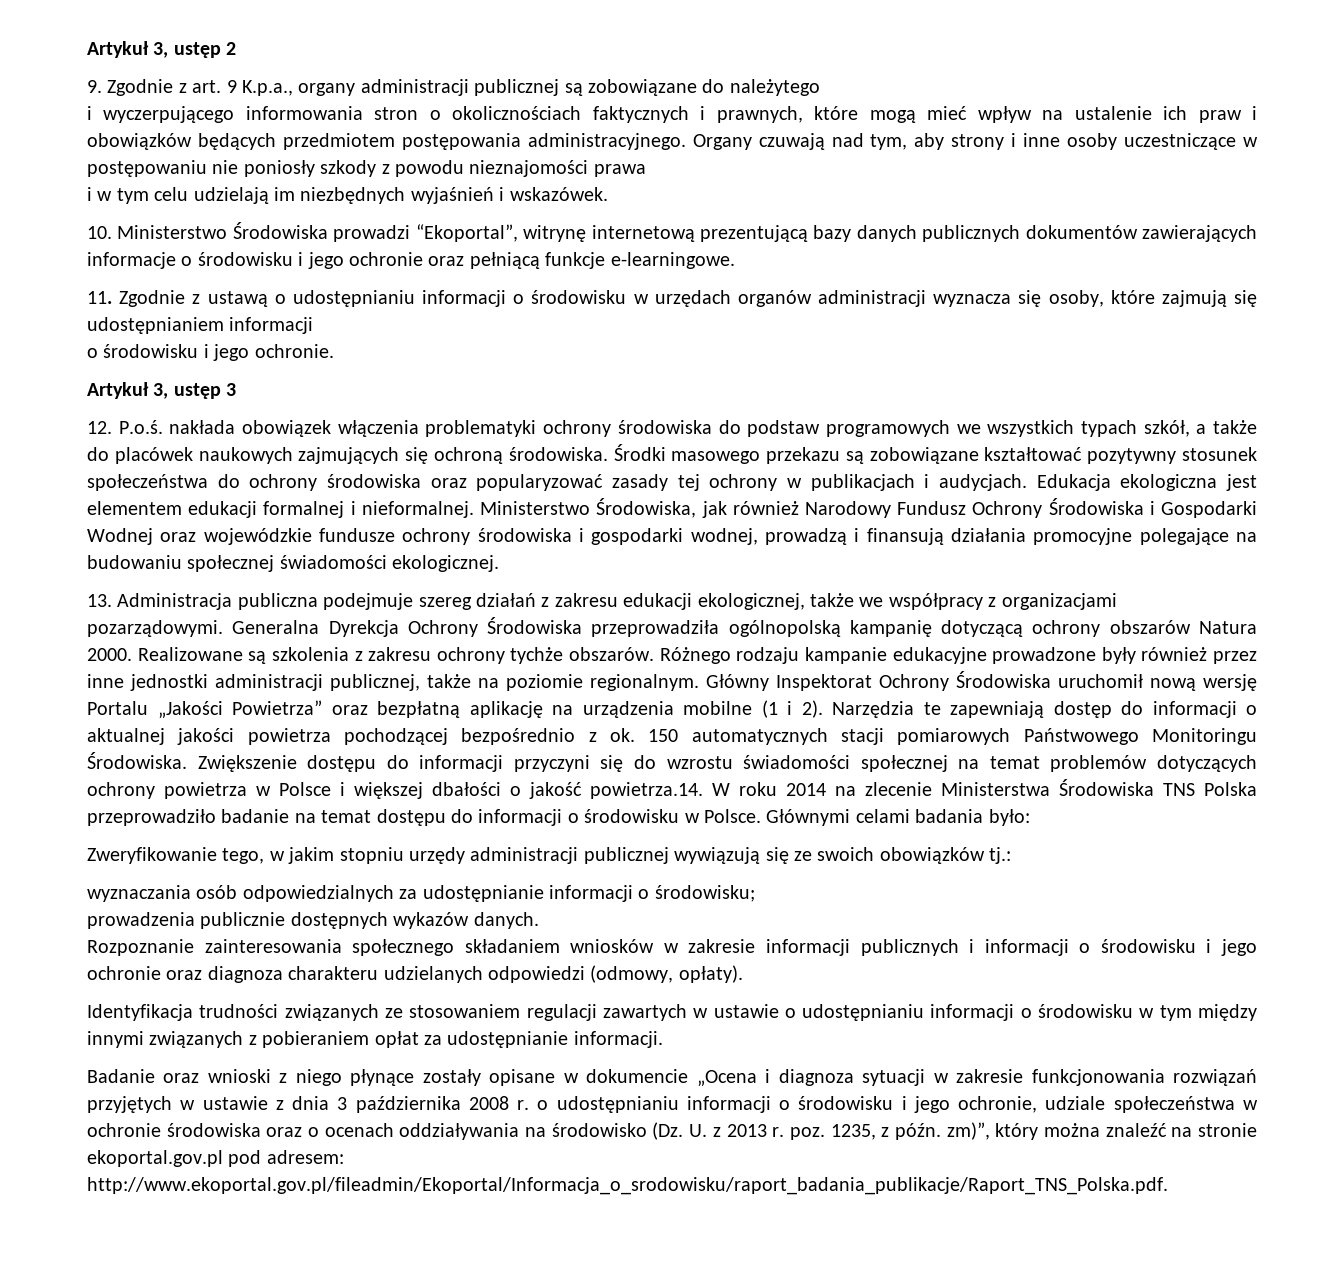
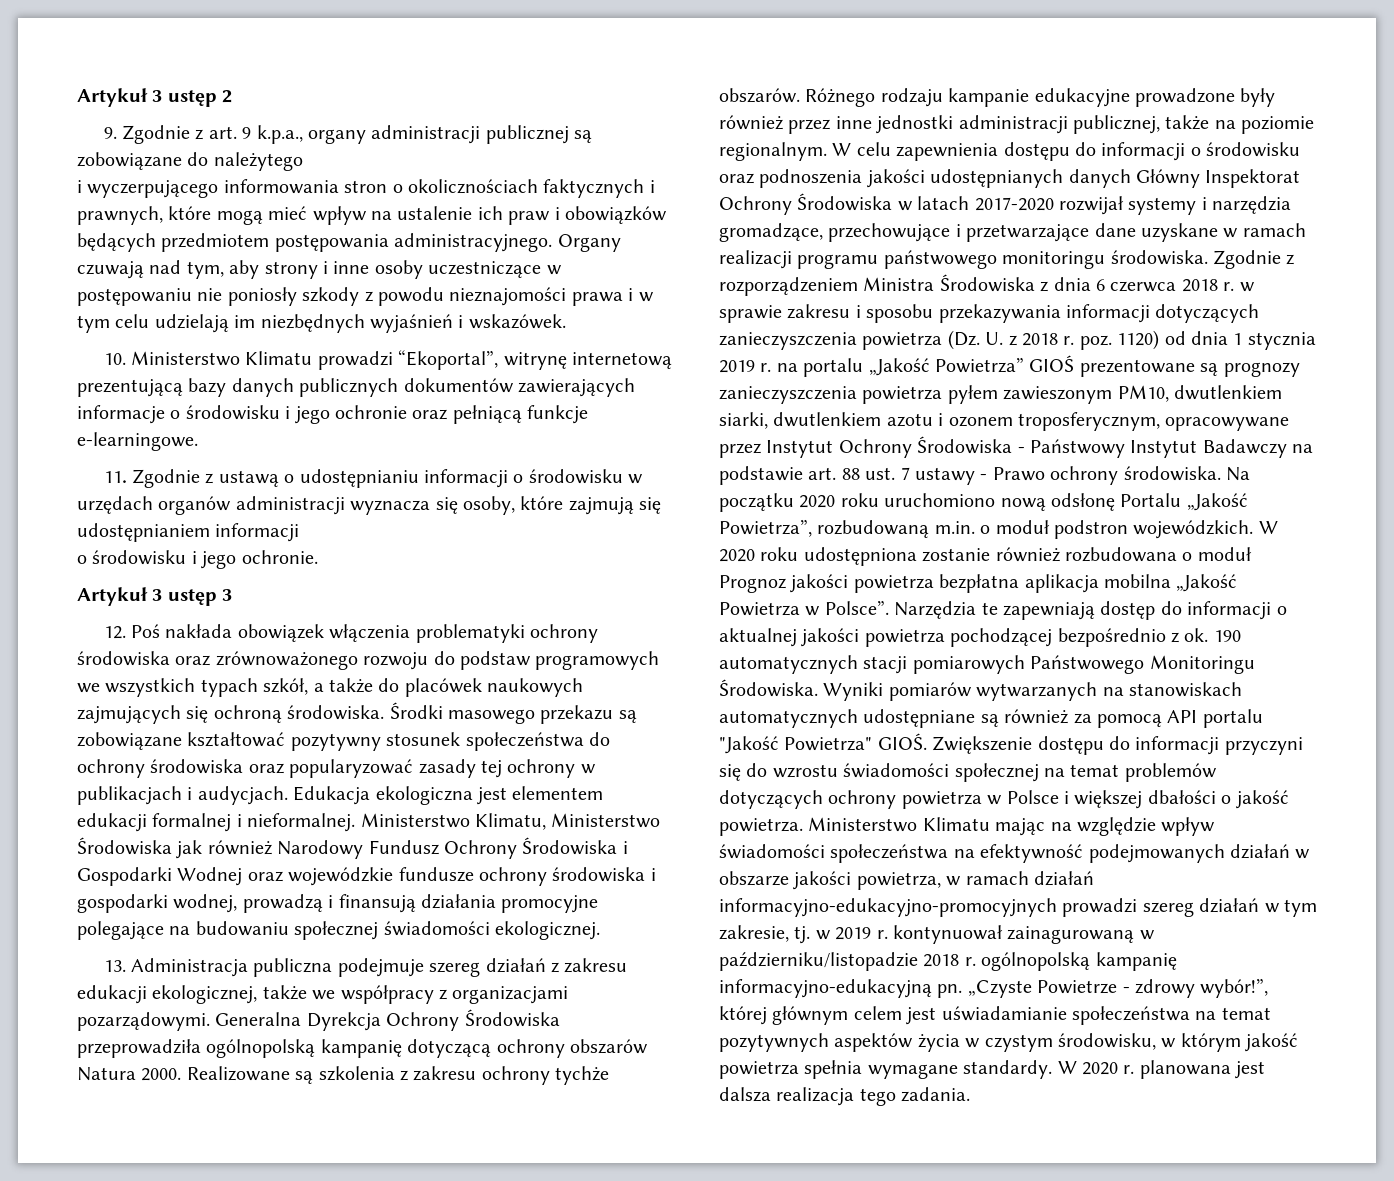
- Artykuł 3, ustęp 2
+ Artykuł 3 ustęp 2
- 9. Zgodnie z art. 9 K.p.a., organy administracji publicznej są zobowiązane do należytego
+ 9. Zgodnie z art. 9 k.p.a., organy administracji publicznej są zobowiązane do należytego
- Organy czuwają nad tym, aby strony i inne osoby uczestniczące w postępowaniu nie poniosły szkody z powodu nieznajomości prawa
- i w tym celu udzielają im niezbędnych wyjaśnień i wskazówek.
+ Organy czuwają nad tym, aby strony i inne osoby uczestniczące w postępowaniu nie poniosły szkody z powodu nieznajomości prawa i w tym celu udzielają im niezbędnych wyjaśnień i wskazówek.
- 10. Ministerstwo Środowiska prowadzi “Ekoportal”, witrynę internetową prezentującą bazy danych publicznych dokumentów zawierających informacje o środowisku i jego ochronie oraz pełniącą funkcje e-learningowe.
+ 10. Ministerstwo Klimatu prowadzi “Ekoportal”, witrynę internetową prezentującą bazy danych publicznych dokumentów zawierających informacje o środowisku i jego ochronie oraz pełniącą funkcje e-learningowe.
- Artykuł 3, ustęp 3
+ Artykuł 3 ustęp 3
- 12. P.o.ś. nakłada obowiązek włączenia problematyki ochrony środowiska do podstaw programowych we wszystkich typach szkół, a także do placówek naukowych zajmujących się ochroną środowiska.
+ 12. Poś nakłada obowiązek włączenia problematyki ochrony środowiska oraz zrównoważonego rozwoju do podstaw programowych we wszystkich typach szkół, a także do placówek naukowych zajmujących się ochroną środowiska.
- Ministerstwo Środowiska, jak również Narodowy Fundusz Ochrony Środowiska i Gospodarki Wodnej oraz wojewódzkie fundusze ochrony środowiska i gospodarki wodnej, prowadzą i finansują działania promocyjne polegające na budowaniu społecznej świadomości ekologicznej.
+ Ministerstwo Klimatu, Ministerstwo Środowiska jak również Narodowy Fundusz Ochrony Środowiska i Gospodarki Wodnej oraz wojewódzkie fundusze ochrony środowiska i gospodarki wodnej, prowadzą i finansują działania promocyjne polegające na budowaniu społecznej świadomości ekologicznej.
- Główny Inspektorat Ochrony Środowiska uruchomił nową wersję Portalu „Jakości Powietrza” oraz bezpłatną aplikację na urządzenia mobilne (1 i 2).
+ W celu zapewnienia dostępu do informacji o środowisku oraz podnoszenia jakości udostępnianych danych Główny Inspektorat Ochrony Środowiska w latach 2017-2020 rozwijał systemy i narzędzia gromadzące, przechowujące i przetwarzające dane uzyskane w ramach realizacji programu państwowego monitoringu środowiska. Zgodnie z rozporządzeniem Ministra Środowiska z dnia 6 czerwca 2018 r. w sprawie zakresu i sposobu przekazywania informacji dotyczących zanieczyszczenia powietrza (Dz. U. z 2018 r. poz. 1120) od dnia 1 stycznia 2019 r. na portalu „Jakość Powietrza” GIOŚ prezentowane są prognozy zanieczyszczenia powietrza pyłem zawieszonym PM10, dwutlenkiem siarki, dwutlenkiem azotu i ozonem troposferycznym, opracowywane przez Instytut Ochrony Środowiska - Państwowy Instytut Badawczy na podstawie art. 88 ust. 7 ustawy - Prawo ochrony środowiska. Na początku 2020 roku uruchomiono nową odsłonę Portalu „Jakość Powietrza”, rozbudowaną m.in. o moduł podstron wojewódzkich. W 2020 roku udostępniona zostanie również rozbudowana o moduł Prognoz jakości powietrza bezpłatna aplikacja mobilna „Jakość Powietrza w Polsce”.
- 150 automatycznych stacji pomiarowych Państwowego Monitoringu Środowiska.
+ 190 automatycznych stacji pomiarowych Państwowego Monitoringu Środowiska.
+ Wyniki pomiarów wytwarzanych na stanowiskach automatycznych udostępniane są również za pomocą API portalu "Jakość Powietrza" GIOŚ.
- Zwiększenie dostępu do informacji przyczyni się do wzrostu świadomości społecznej na temat problemów dotyczących ochrony powietrza w Polsce i większej dbałości o jakość powietrza.14. W roku 2014 na zlecenie Ministerstwa Środowiska TNS Polska przeprowadziło badanie na temat dostępu do informacji o środowisku w Polsce. Głównymi celami badania było:
- Zweryfikowanie tego, w jakim stopniu urzędy administracji publicznej wywiązują się ze swoich obowiązków tj.:
- wyznaczania osób odpowiedzialnych za udostępnianie informacji o środowisku;
- prowadzenia publicznie dostępnych wykazów danych.
- Rozpoznanie zainteresowania społecznego składaniem wniosków w zakresie informacji publicznych i informacji o środowisku i jego ochronie oraz diagnoza charakteru udzielanych odpowiedzi (odmowy, opłaty).
- Identyfikacja trudności związanych ze stosowaniem regulacji zawartych w ustawie o udostępnianiu informacji o środowisku w tym między innymi związanych z pobieraniem opłat za udostępnianie informacji.
- Badanie oraz wnioski z niego płynące zostały opisane w dokumencie „Ocena i diagnoza sytuacji w zakresie funkcjonowania rozwiązań przyjętych w ustawie z dnia 3 października 2008 r. o udostępnianiu informacji o środowisku i jego ochronie, udziale społeczeństwa w ochronie środowiska oraz o ocenach oddziaływania na środowisko (Dz. U. z 2013 r. poz. 1235, z późn. zm)”, który można znaleźć na stronie ekoportal.gov.pl pod adresem: http://www.ekoportal.gov.pl/fileadmin/Ekoportal/Informacja_o_srodowisku/raport_badania_publikacje/Raport_TNS_Polska.pdf.
+ Zwiększenie dostępu do informacji przyczyni się do wzrostu świadomości społecznej na temat problemów dotyczących ochrony powietrza w Polsce i większej dbałości o jakość powietrza. Ministerstwo Klimatu mając na względzie wpływ świadomości społeczeństwa na efektywność podejmowanych działań w obszarze jakości powietrza, w ramach działań informacyjno-edukacyjno-promocyjnych prowadzi szereg działań w tym zakresie, tj. w 2019 r. kontynuował zainagurowaną w październiku/listopadzie 2018 r. ogólnopolską kampanię informacyjno-edukacyjną pn. „Czyste Powietrze - zdrowy wybór!”, której głównym celem jest uświadamianie społeczeństwa na temat pozytywnych aspektów życia w czystym środowisku, w którym jakość powietrza spełnia wymagane standardy. W 2020 r. planowana jest dalsza realizacja tego zadania.

